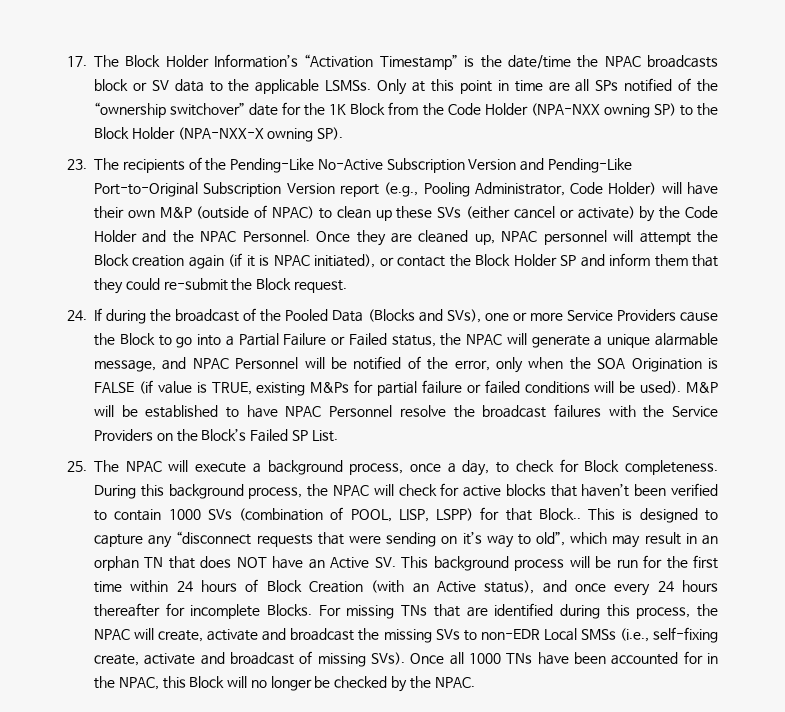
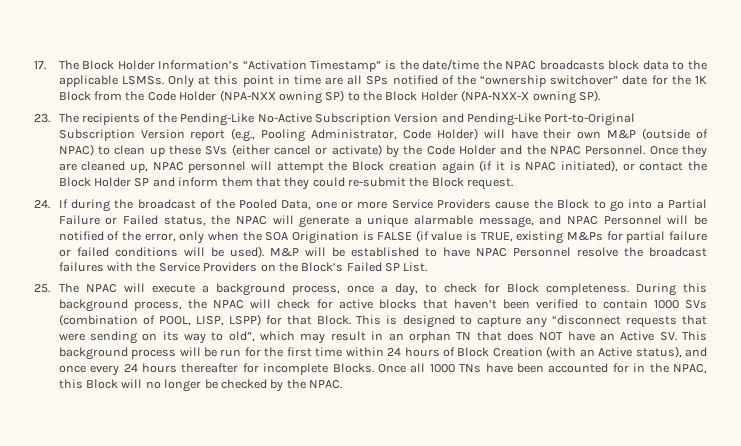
- 17. The Block Holder Information’s “Activation Timestamp” is the date/time the NPAC broadcasts block or SV data to the applicable LSMSs.
+ 17. The Block Holder Information’s “Activation Timestamp” is the date/time the NPAC broadcasts block data to the applicable LSMSs.
- 24. If during the broadcast of the Pooled Data (Blocks and SVs), one or more Service Providers cause the Block to go into a Partial Failure or Failed status, the NPAC will generate a unique alarmable message, and NPAC Personnel will be notified of the error, only when the SOA Origination is FALSE (if value is TRUE, existing M&Ps for partial failure or failed conditions will be used).
+ 24. If during the broadcast of the Pooled Data, one or more Service Providers cause the Block to go into a Partial Failure or Failed status, the NPAC will generate a unique alarmable message, and NPAC Personnel will be notified of the error, only when the SOA Origination is FALSE (if value is TRUE, existing M&Ps for partial failure or failed conditions will be used).
- During this background process, the NPAC will check for active blocks that haven’t been verified to contain 1000 SVs (combination of POOL, LISP, LSPP) for that Block..
+ During this background process, the NPAC will check for active blocks that haven’t been verified to contain 1000 SVs (combination of POOL, LISP, LSPP) for that Block.
- This is designed to capture any “disconnect requests that were sending on it’s way to old”, which may result in an orphan TN that does NOT have an Active SV. This background process will be run for the first time within 24 hours of Block Creation (with an Active status), and once every 24 hours thereafter for incomplete Blocks.
+ This is designed to capture any “disconnect requests that were sending on its way to old”, which may result in an orphan TN that does NOT have an Active SV. This background process will be run for the first time within 24 hours of Block Creation (with an Active status), and once every 24 hours thereafter for incomplete Blocks.
- For missing TNs that are identified during this process, the NPAC will create, activate and broadcast the missing SVs to non-EDR Local SMSs (i.e., self-fixing create, activate and broadcast of missing SVs).

